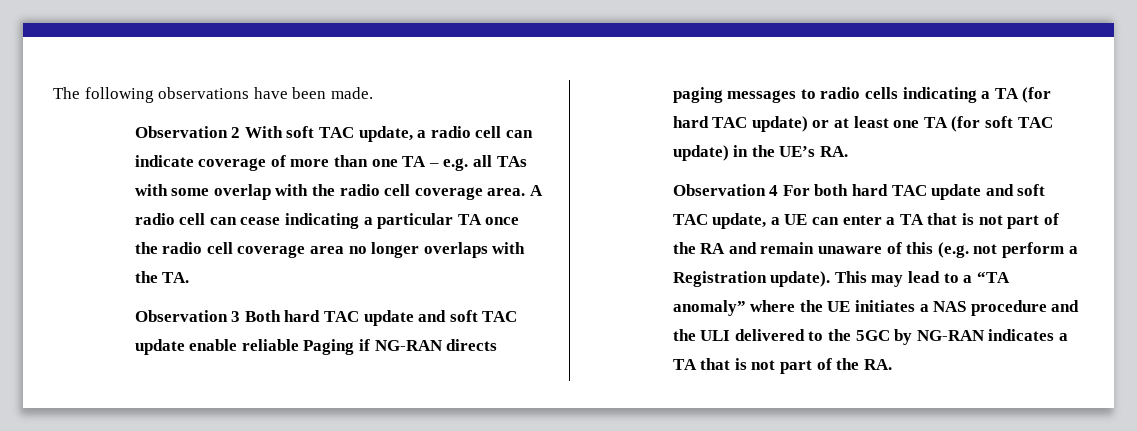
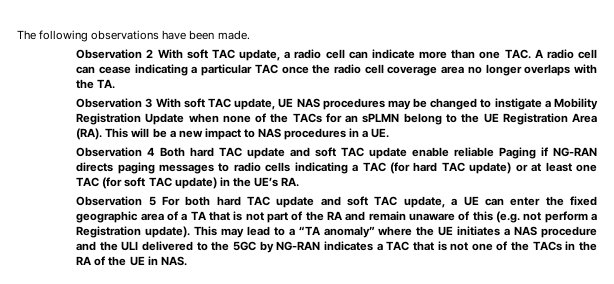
- Observation 2 With soft TAC update, a radio cell can indicate coverage of more than one TA – e.g. all TAs with some overlap with the radio cell coverage area. A radio cell can cease indicating a particular TA once the radio cell coverage area no longer overlaps with the TA.
+ Observation 2 With soft TAC update, a radio cell can indicate more than one TAC. A radio cell can cease indicating a particular TAC once the radio cell coverage area no longer overlaps with the TA.
- Observation 3 Both hard TAC update and soft TAC update enable reliable Paging if NG-RAN directs paging messages to radio cells indicating a TA (for hard TAC update) or at least one TA (for soft TAC update) in the UE’s RA.
+ Observation 3 With soft TAC update, UE NAS procedures may be changed to instigate a Mobility Registration Update when none of the TACs for an sPLMN belong to the UE Registration Area (RA). This will be a new impact to NAS procedures in a UE.
+ Observation 4 Both hard TAC update and soft TAC update enable reliable Paging if NG-RAN directs paging messages to radio cells indicating a TAC (for hard TAC update) or at least one TAC (for soft TAC update) in the UE’s RA.
- Observation 4 For both hard TAC update and soft TAC update, a UE can enter a TA that is not part of the RA and remain unaware of this (e.g. not perform a Registration update).
+ Observation 5 For both hard TAC update and soft TAC update, a UE can enter the fixed geographic area of a TA that is not part of the RA and remain unaware of this (e.g. not perform a Registration update).
- This may lead to a “TA anomaly” where the UE initiates a NAS procedure and the ULI delivered to the 5GC by NG-RAN indicates a TA that is not part of the RA.
+ This may lead to a “TA anomaly” where the UE initiates a NAS procedure and the ULI delivered to the 5GC by NG-RAN indicates a TAC that is not one of the TACs in the RA of the UE in NAS.

